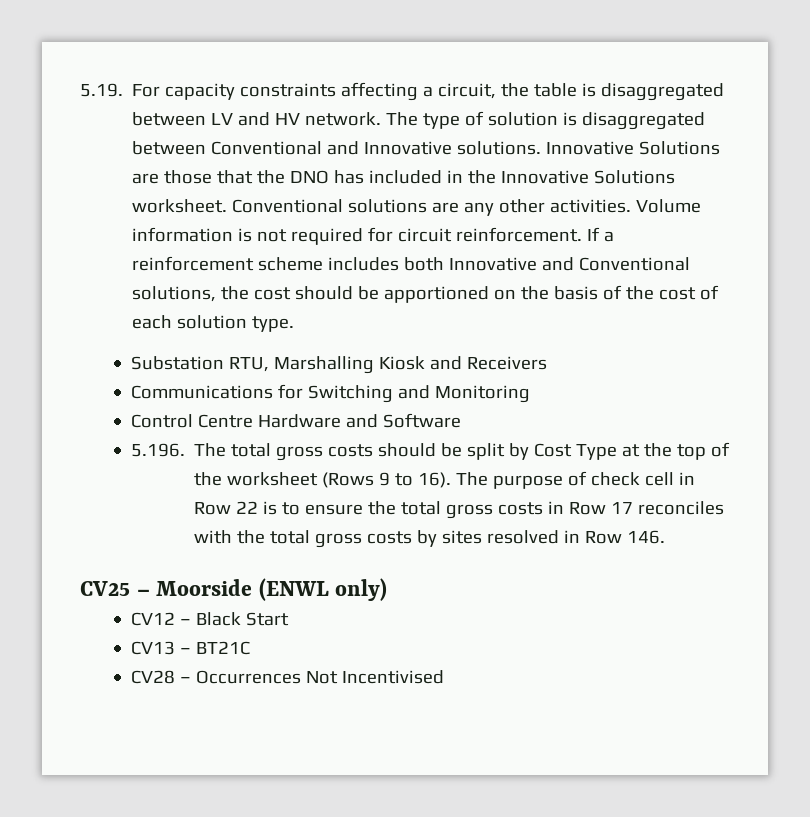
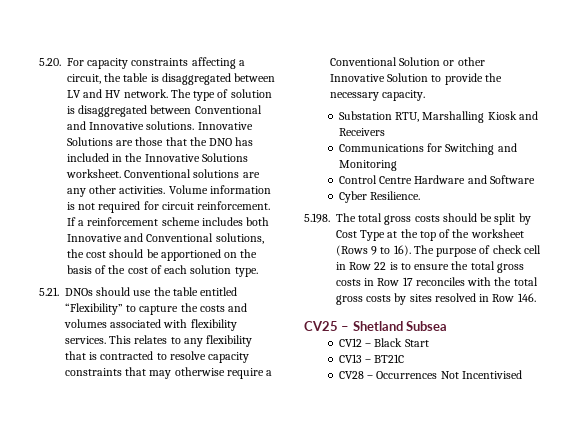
- 5.19. For capacity constraints affecting a circuit, the table is disaggregated between LV and HV network.
+ 5.20. For capacity constraints affecting a circuit, the table is disaggregated between LV and HV network.
+ 5.21. DNOs should use the table entitled “Flexibility” to capture the costs and volumes associated with flexibility services. This relates to any flexibility that is contracted to resolve capacity constraints that may otherwise require a Conventional Solution or other Innovative Solution to provide the necessary capacity.
- 5.196. The total gross costs should be split by Cost Type at the top of the worksheet (Rows 9 to 16).
+ Cyber Resilience.
+ 5.198. The total gross costs should be split by Cost Type at the top of the worksheet (Rows 9 to 16).
- CV25 – Moorside (ENWL only)
+ CV25 – Shetland Subsea

